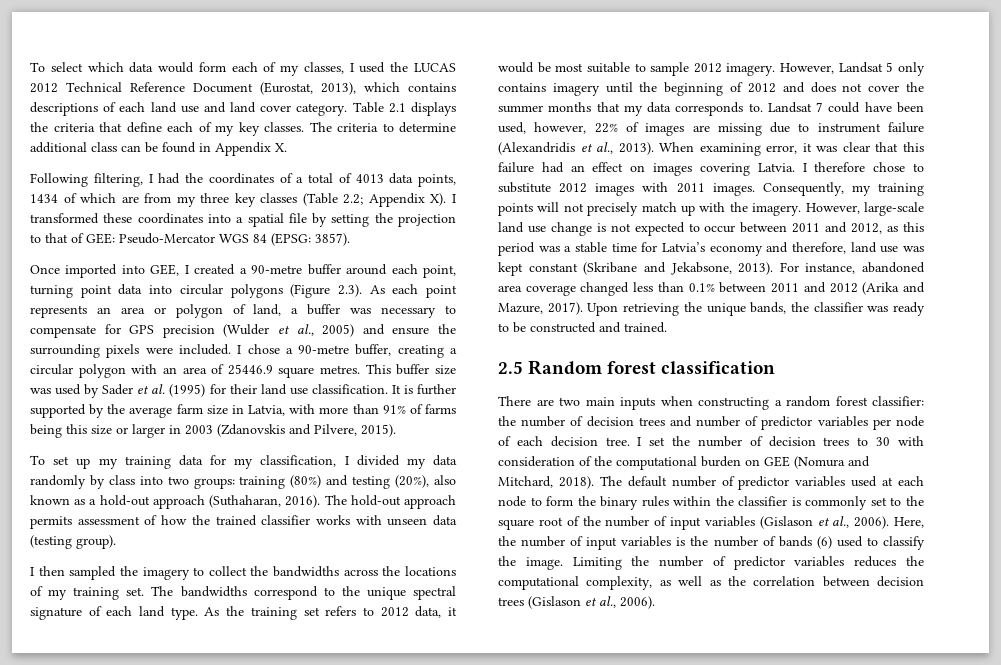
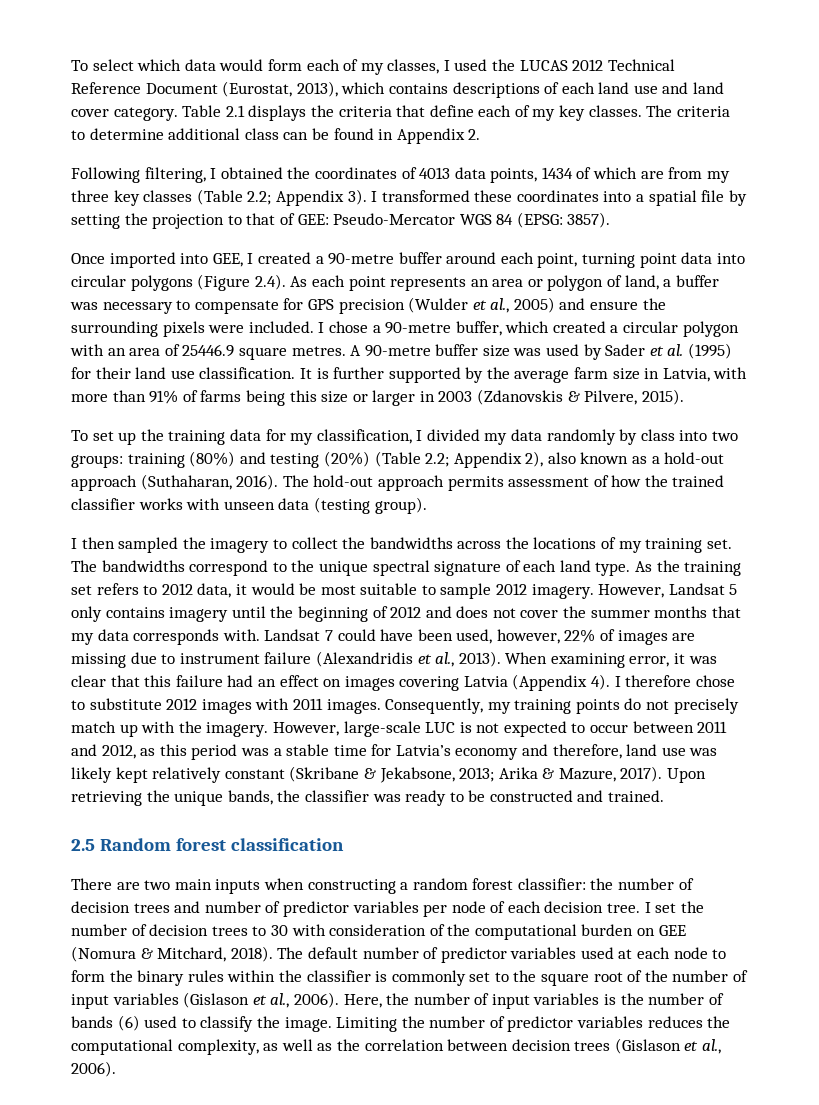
- The criteria to determine additional class can be found in Appendix X.
+ The criteria to determine additional class can be found in Appendix 2.
- Following filtering, I had the coordinates of a total of 4013 data points, 1434 of which are from my three key classes (Table 2.2; Appendix X). I transformed these coordinates into a spatial file by setting the projection to that of GEE: Pseudo-Mercator WGS 84 (EPSG: 3857).
+ Following filtering, I obtained the coordinates of 4013 data points, 1434 of which are from my three key classes (Table 2.2; Appendix 3). I transformed these coordinates into a spatial file by setting the projection to that of GEE: Pseudo-Mercator WGS 84 (EPSG: 3857).
- Once imported into GEE, I created a 90-metre buffer around each point, turning point data into circular polygons (Figure 2.3). As each point represents an area or polygon of land, a buffer was necessary to compensate for GPS precision (Wulder et al., 2005) and ensure the surrounding pixels were included.
+ Once imported into GEE, I created a 90-metre buffer around each point, turning point data into circular polygons (Figure 2.4). As each point represents an area or polygon of land, a buffer was necessary to compensate for GPS precision (Wulder et al., 2005) and ensure the surrounding pixels were included.
- I chose a 90-metre buffer, creating a circular polygon with an area of 25446.9 square metres.
+ I chose a 90-metre buffer, which created a circular polygon with an area of 25446.9 square metres.
- This buffer size was used by Sader et al. (1995) for their land use classification.
+ A 90-metre buffer size was used by Sader et al. (1995) for their land use classification.
- It is further supported by the average farm size in Latvia, with more than 91% of farms being this size or larger in 2003 (Zdanovskis and Pilvere, 2015).
+ It is further supported by the average farm size in Latvia, with more than 91% of farms being this size or larger in 2003 (Zdanovskis & Pilvere, 2015).
- To set up my training data for my classification, I divided my data randomly by class into two groups: training (80%) and testing (20%), also known as a hold-out approach (Suthaharan, 2016).
+ To set up the training data for my classification, I divided my data randomly by class into two groups: training (80%) and testing (20%) (Table 2.2; Appendix 2), also known as a hold-out approach (Suthaharan, 2016).
- However, Landsat 5 only contains imagery until the beginning of 2012 and does not cover the summer months that my data corresponds to.
+ However, Landsat 5 only contains imagery until the beginning of 2012 and does not cover the summer months that my data corresponds with.
- When examining error, it was clear that this failure had an effect on images covering Latvia.
+ When examining error, it was clear that this failure had an effect on images covering Latvia (Appendix 4).
- Consequently, my training points will not precisely match up with the imagery.
+ Consequently, my training points do not precisely match up with the imagery.
- However, large-scale land use change is not expected to occur between 2011 and 2012, as this period was a stable time for Latvia’s economy and therefore, land use was kept constant (Skribane and Jekabsone, 2013). For instance, abandoned area coverage changed less than 0.1% between 2011 and 2012 (Arika and Mazure, 2017).
+ However, large-scale LUC is not expected to occur between 2011 and 2012, as this period was a stable time for Latvia’s economy and therefore, land use was likely kept relatively constant (Skribane & Jekabsone, 2013; Arika & Mazure, 2017).
- I set the number of decision trees to 30 with consideration of the computational burden on GEE (Nomura and Mitchard, 2018).
+ I set the number of decision trees to 30 with consideration of the computational burden on GEE (Nomura & Mitchard, 2018).

